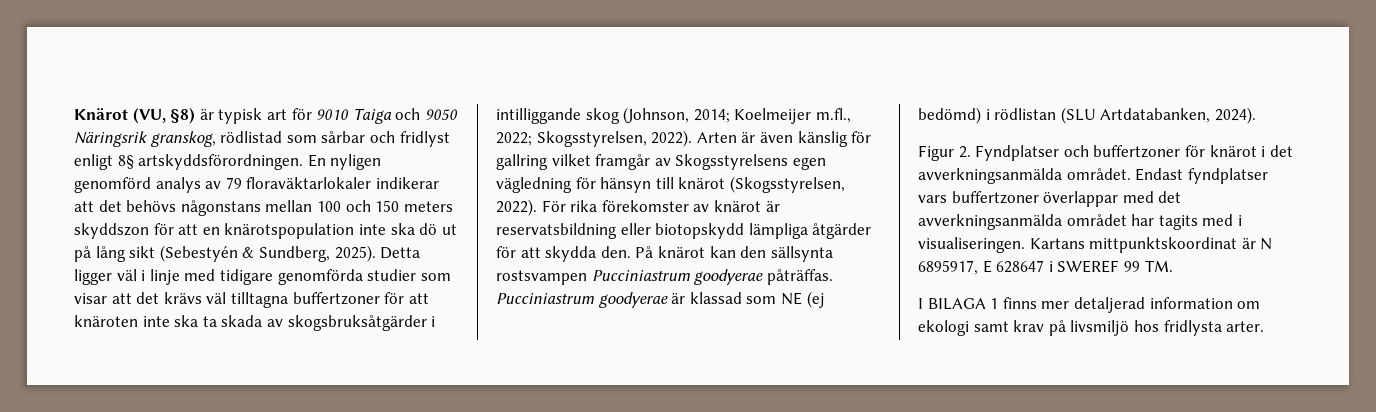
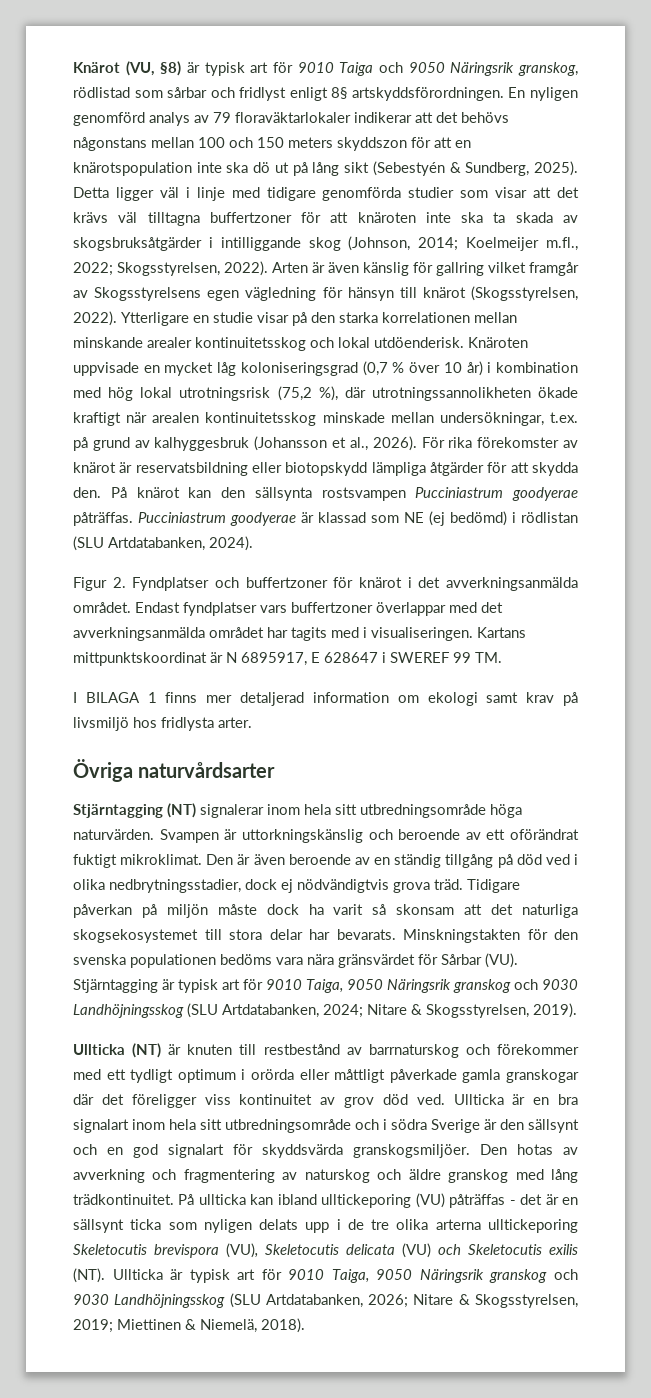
+ Ytterligare en studie visar på den starka korrelationen mellan minskande arealer kontinuitetsskog och lokal utdöenderisk. Knäroten uppvisade en mycket låg koloniseringsgrad (0,7 % över 10 år) i kombination med hög lokal utrotningsrisk (75,2 %), där utrotningssannolikheten ökade kraftigt när arealen kontinuitetsskog minskade mellan undersökningar, t.ex. på grund av kalhyggesbruk (Johansson et al., 2026).
+ Övriga naturvårdsarter
+ Stjärntagging (NT) signalerar inom hela sitt utbredningsområde höga naturvärden. Svampen är uttorkningskänslig och beroende av ett oförändrat fuktigt mikroklimat. Den är även beroende av en ständig tillgång på död ved i olika nedbrytningsstadier, dock ej nödvändigtvis grova träd. Tidigare påverkan på miljön måste dock ha varit så skonsam att det naturliga skogsekosystemet till stora delar har bevarats. Minskningstakten för den svenska populationen bedöms vara nära gränsvärdet för Sårbar (VU). Stjärntagging är typisk art för 9010 Taiga, 9050 Näringsrik granskog och 9030 Landhöjningsskog (SLU Artdatabanken, 2024; Nitare & Skogsstyrelsen, 2019).
+ Ullticka (NT) är knuten till restbestånd av barrnaturskog och förekommer med ett tydligt optimum i orörda eller måttligt påverkade gamla granskogar där det föreligger viss kontinuitet av grov död ved. Ullticka är en bra signalart inom hela sitt utbredningsområde och i södra Sverige är den sällsynt och en god signalart för skyddsvärda granskogsmiljöer. Den hotas av avverkning och fragmentering av naturskog och äldre granskog med lång trädkontinuitet. På ullticka kan ibland ulltickeporing (VU) påträffas - det är en sällsynt ticka som nyligen delats upp i de tre olika arterna ulltickeporing Skeletocutis brevispora (VU), Skeletocutis delicata (VU) och Skeletocutis exilis (NT). Ullticka är typisk art för 9010 Taiga, 9050 Näringsrik granskog och 9030 Landhöjningsskog (SLU Artdatabanken, 2026; Nitare & Skogsstyrelsen, 2019; Miettinen & Niemelä, 2018).

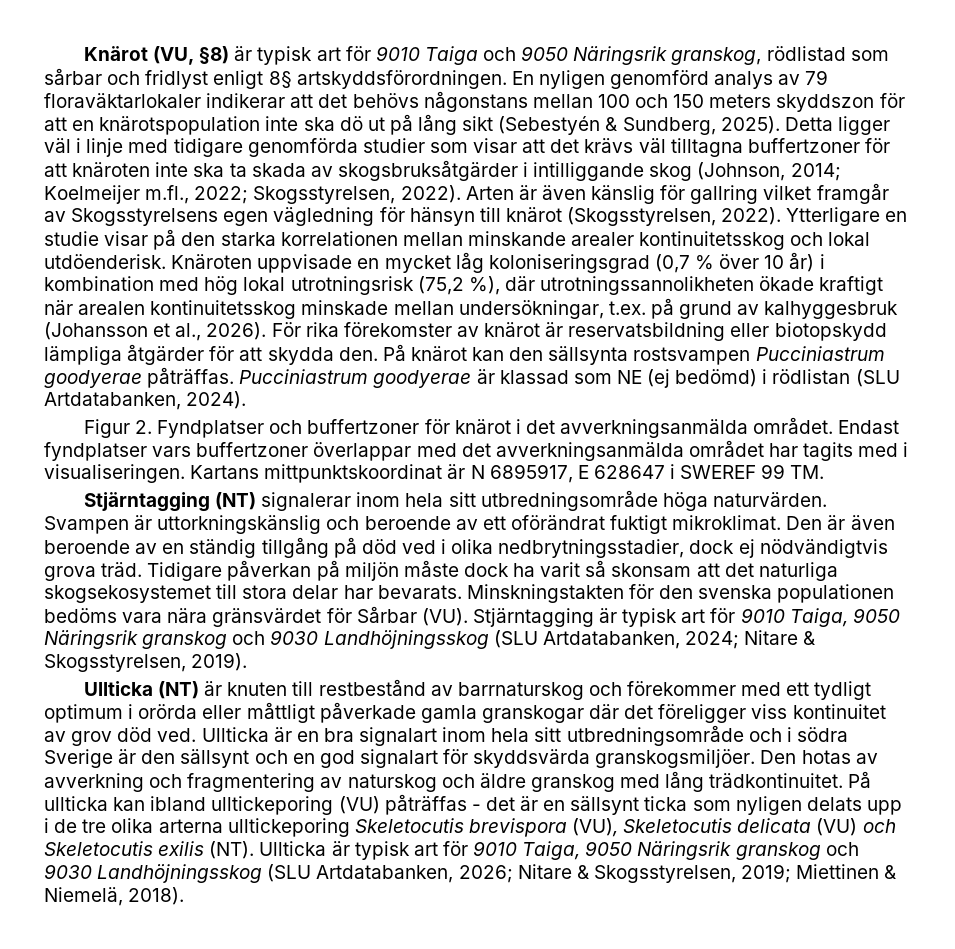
- I BILAGA 1 finns mer detaljerad information om ekologi samt krav på livsmiljö hos fridlysta arter.
- Övriga naturvårdsarter

